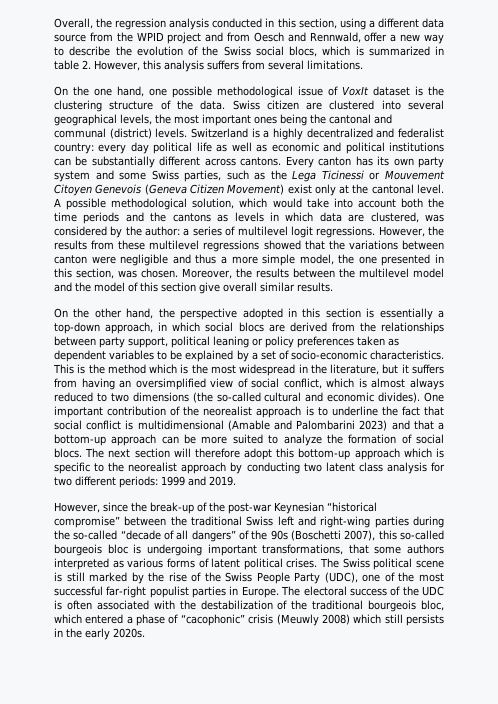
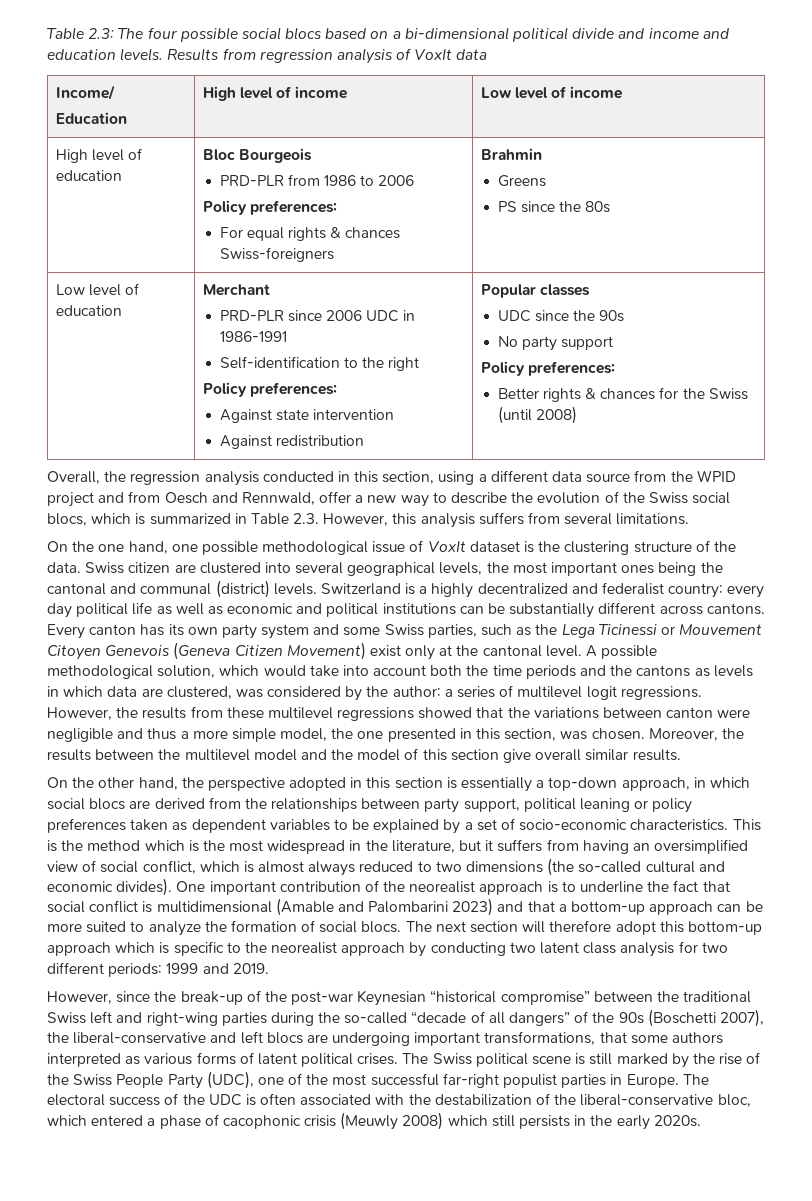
+ Table 2.3: The four possible social blocs based on a bi-dimensional political divide and income and education levels. Results from regression analysis of VoxIt data
+ Income/
+ Education | High level of income | Low level of income
+ High level of education | Bloc Bourgeois
+ PRD-PLR from 1986 to 2006
+ Policy preferences:
+ For equal rights & chances Swiss-foreigners | Brahmin
+ Greens
+ PS since the 80s
+ Low level of education | Merchant
+ PRD-PLR since 2006 UDC in 1986-1991
+ Self-identification to the right
+ Policy preferences:
+ Against state intervention
+ Against redistribution | Popular classes
+ UDC since the 90s
+ No party support
+ Policy preferences:
+ Better rights & chances for the Swiss (until 2008)
- Overall, the regression analysis conducted in this section, using a different data source from the WPID project and from Oesch and Rennwald, offer a new way to describe the evolution of the Swiss social blocs, which is summarized in table 2. However, this analysis suffers from several limitations.
+ Overall, the regression analysis conducted in this section, using a different data source from the WPID project and from Oesch and Rennwald, offer a new way to describe the evolution of the Swiss social blocs, which is summarized in Table 2.3. However, this analysis suffers from several limitations.
- However, since the break-up of the post-war Keynesian “historical compromise” between the traditional Swiss left and right-wing parties during the so-called “decade of all dangers” of the 90s (Boschetti 2007), this so-called bourgeois bloc is undergoing important transformations, that some authors interpreted as various forms of latent political crises.
+ However, since the break-up of the post-war Keynesian “historical compromise” between the traditional Swiss left and right-wing parties during the so-called “decade of all dangers” of the 90s (Boschetti 2007), the liberal-conservative and left blocs are undergoing important transformations, that some authors interpreted as various forms of latent political crises.
- The electoral success of the UDC is often associated with the destabilization of the traditional bourgeois bloc, which entered a phase of “cacophonic” crisis (Meuwly 2008) which still persists in the early 2020s.
+ The electoral success of the UDC is often associated with the destabilization of the liberal-conservative bloc, which entered a phase of cacophonic crisis (Meuwly 2008) which still persists in the early 2020s.

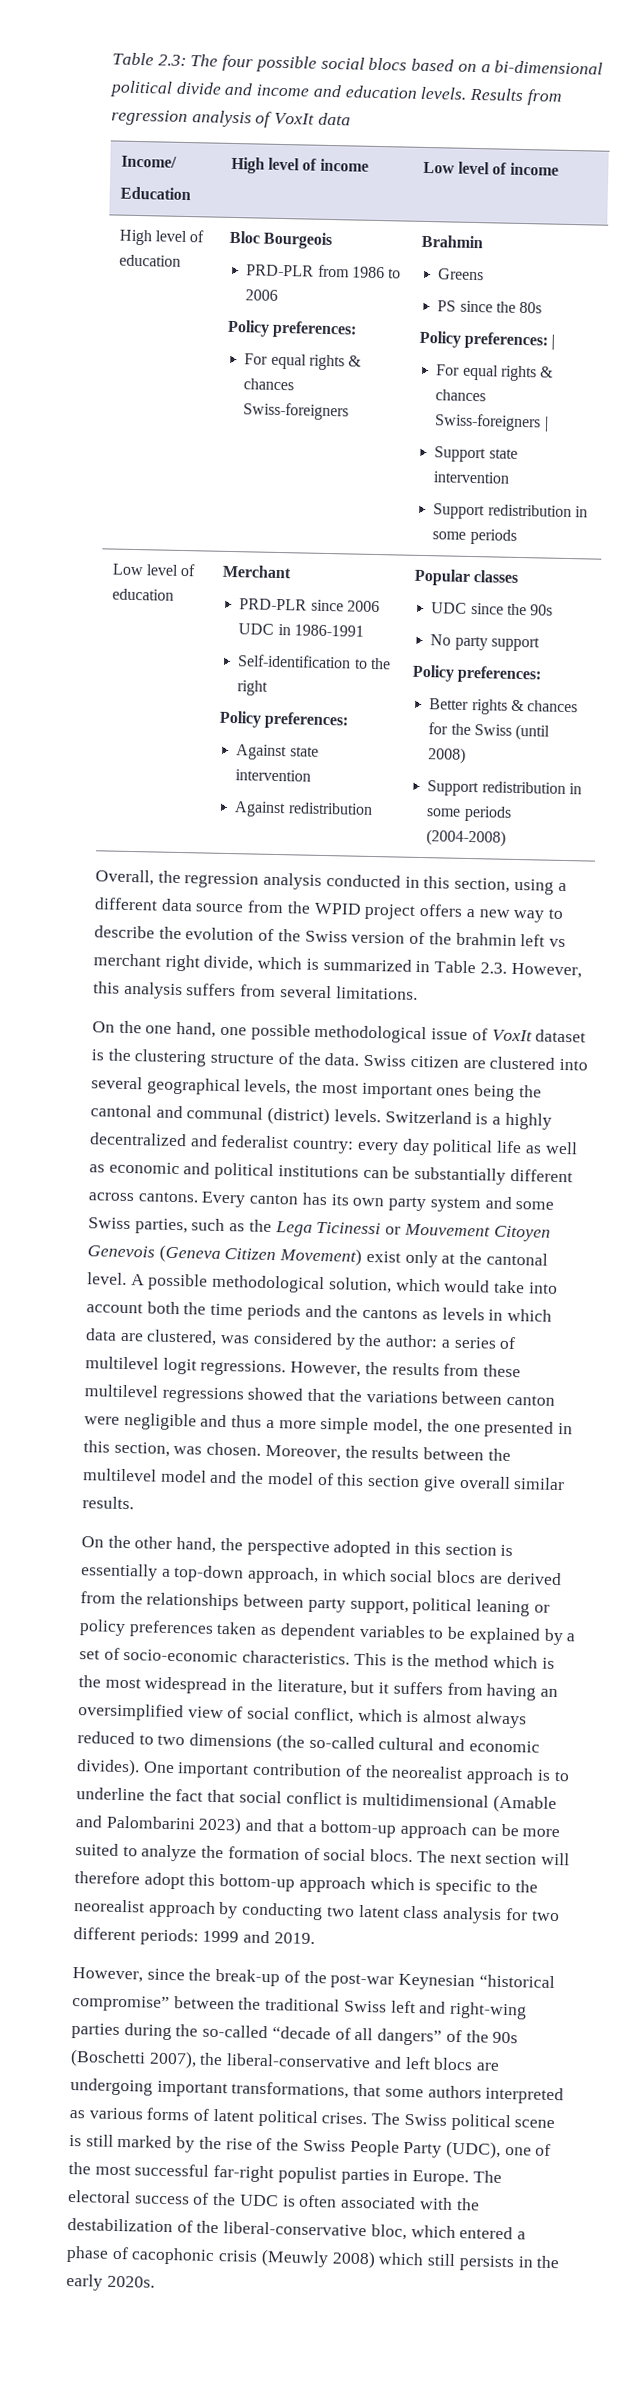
+ Policy preferences: |
+ For equal rights & chances Swiss-foreigners |
+ Support state intervention
+ Support redistribution in some periods
+ Support redistribution in some periods (2004-2008)
- Overall, the regression analysis conducted in this section, using a different data source from the WPID project and from Oesch and Rennwald, offer a new way to describe the evolution of the Swiss social blocs, which is summarized in Table 2.3. However, this analysis suffers from several limitations.
+ Overall, the regression analysis conducted in this section, using a different data source from the WPID project offers a new way to describe the evolution of the Swiss version of the brahmin left vs merchant right divide, which is summarized in Table 2.3. However, this analysis suffers from several limitations.

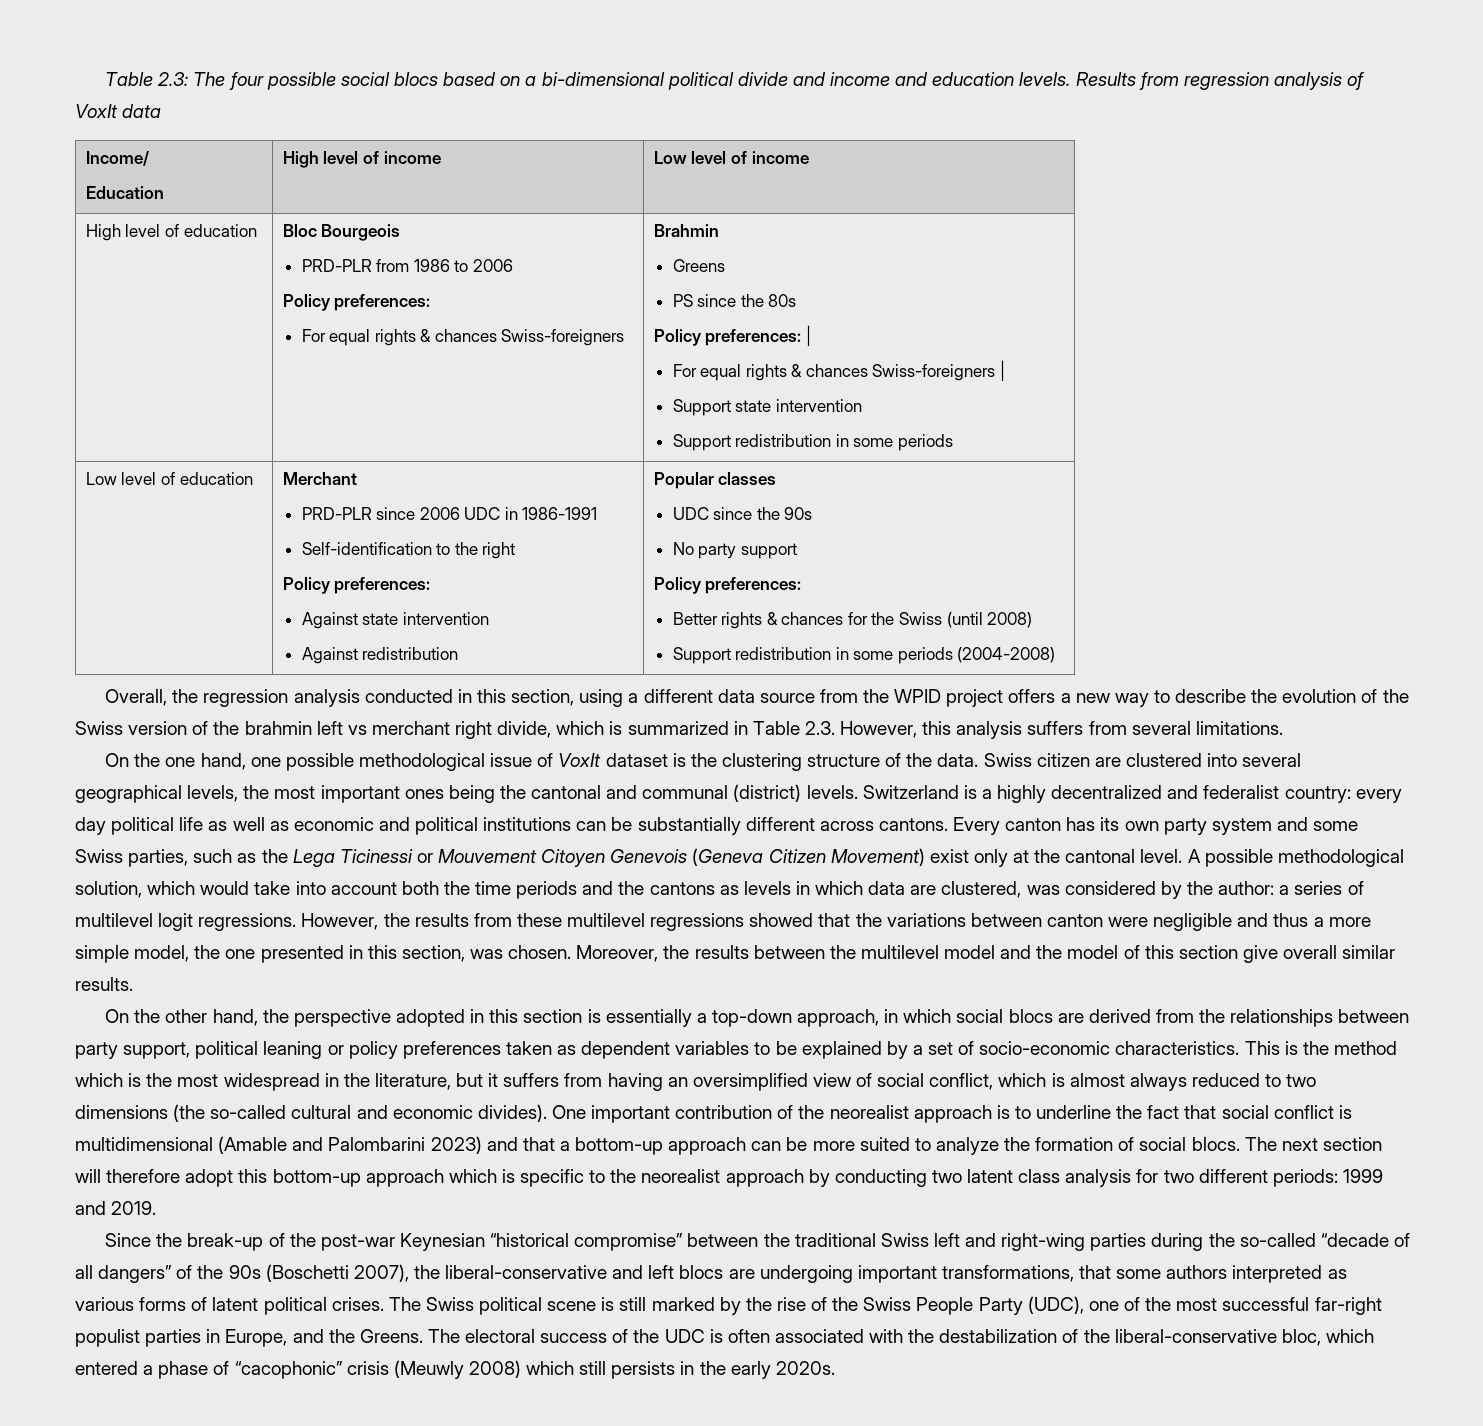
- However, since the break-up of the post-war Keynesian “historical compromise” between the traditional Swiss left and right-wing parties during the so-called “decade of all dangers” of the 90s (Boschetti 2007), the liberal-conservative and left blocs are undergoing important transformations, that some authors interpreted as various forms of latent political crises.
+ Since the break-up of the post-war Keynesian “historical compromise” between the traditional Swiss left and right-wing parties during the so-called “decade of all dangers” of the 90s (Boschetti 2007), the liberal-conservative and left blocs are undergoing important transformations, that some authors interpreted as various forms of latent political crises.
- The Swiss political scene is still marked by the rise of the Swiss People Party (UDC), one of the most successful far-right populist parties in Europe.
+ The Swiss political scene is still marked by the rise of the Swiss People Party (UDC), one of the most successful far-right populist parties in Europe, and the Greens.
- The electoral success of the UDC is often associated with the destabilization of the liberal-conservative bloc, which entered a phase of cacophonic crisis (Meuwly 2008) which still persists in the early 2020s.
+ The electoral success of the UDC is often associated with the destabilization of the liberal-conservative bloc, which entered a phase of “cacophonic” crisis (Meuwly 2008) which still persists in the early 2020s.

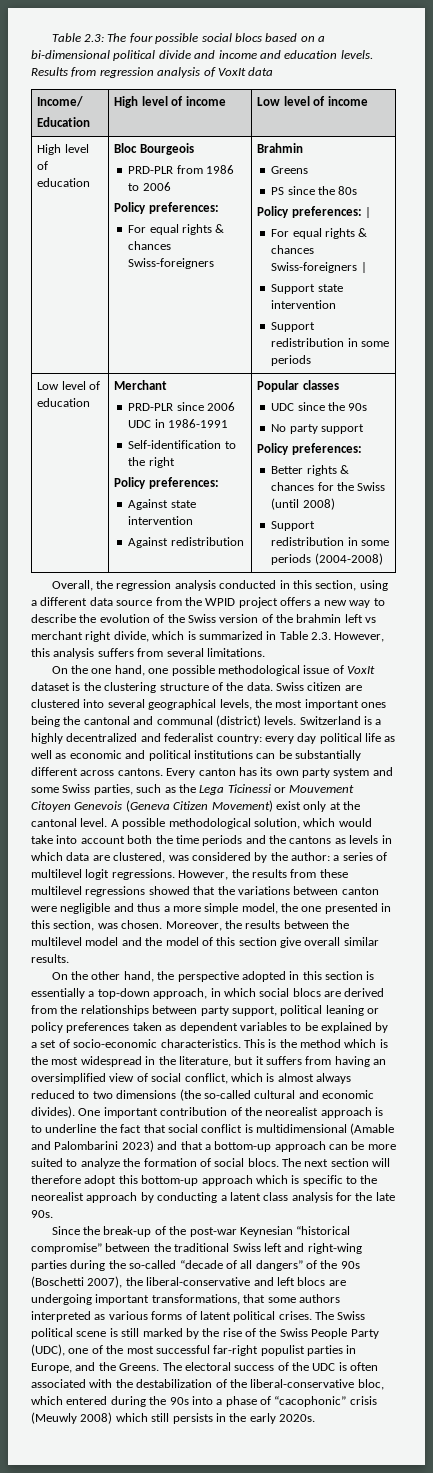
- The next section will therefore adopt this bottom-up approach which is specific to the neorealist approach by conducting two latent class analysis for two different periods: 1999 and 2019.
+ The next section will therefore adopt this bottom-up approach which is specific to the neorealist approach by conducting a latent class analysis for the late 90s.
- The electoral success of the UDC is often associated with the destabilization of the liberal-conservative bloc, which entered a phase of “cacophonic” crisis (Meuwly 2008) which still persists in the early 2020s.
+ The electoral success of the UDC is often associated with the destabilization of the liberal-conservative bloc, which entered during the 90s into a phase of “cacophonic” crisis (Meuwly 2008) which still persists in the early 2020s.

